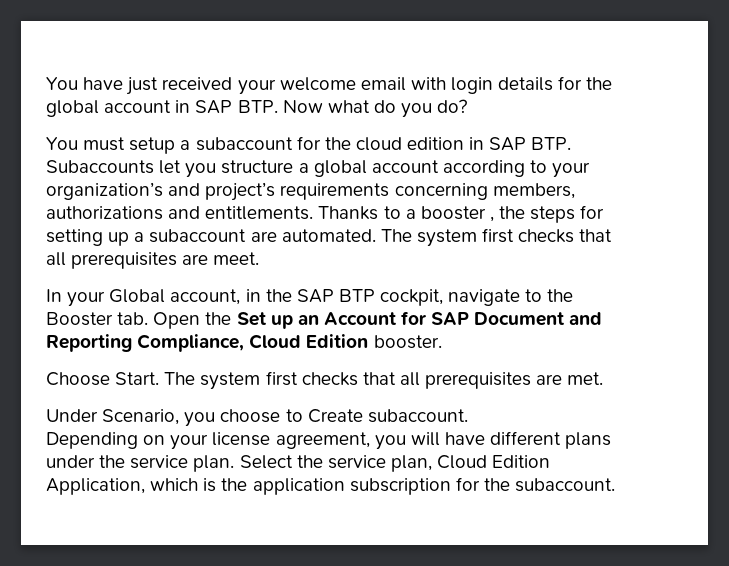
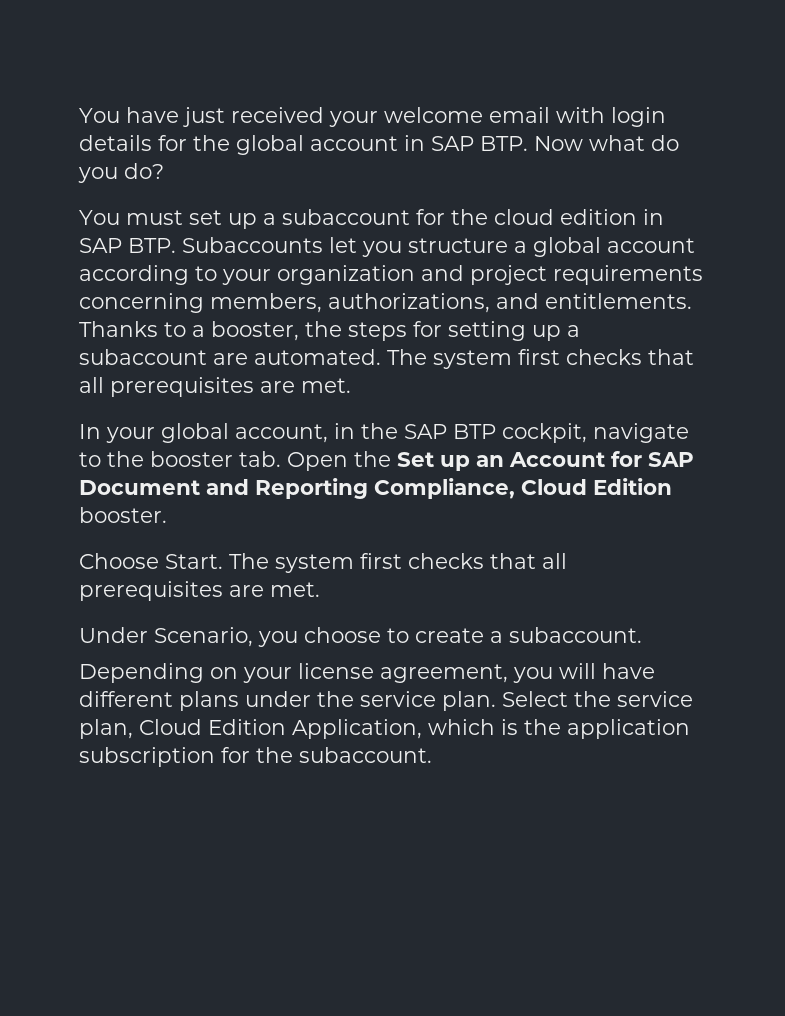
- You must setup a subaccount for the cloud edition in SAP BTP. Subaccounts let you structure a global account according to your organization’s and project’s requirements concerning members, authorizations and entitlements.
+ You must set up a subaccount for the cloud edition in SAP BTP. Subaccounts let you structure a global account according to your organization and project requirements concerning members, authorizations, and entitlements.
- Thanks to a booster , the steps for setting up a subaccount are automated. The system first checks that all prerequisites are meet.
+ Thanks to a booster, the steps for setting up a subaccount are automated. The system first checks that all prerequisites are met.
- In your Global account, in the SAP BTP cockpit, navigate to the Booster tab. Open the Set up an Account for SAP Document and Reporting Compliance, Cloud Edition booster.
+ In your global account, in the SAP BTP cockpit, navigate to the booster tab. Open the Set up an Account for SAP Document and Reporting Compliance, Cloud Edition booster.
- Under Scenario, you choose to Create subaccount.
+ Under Scenario, you choose to create a subaccount.

